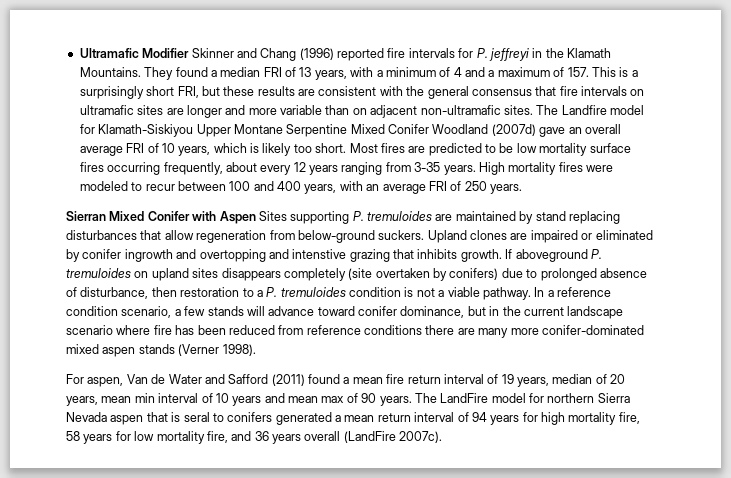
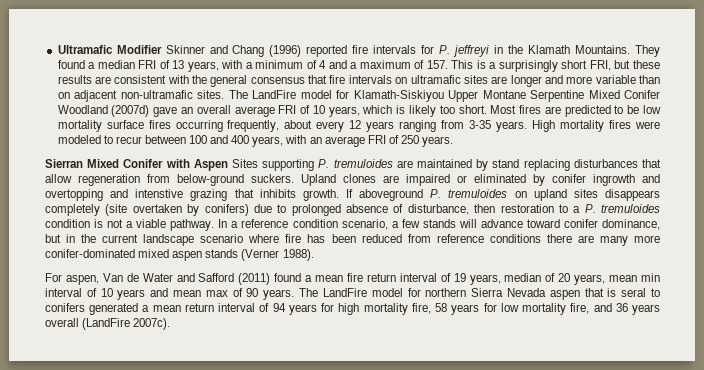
- The Landfire model for Klamath-Siskiyou Upper Montane Serpentine Mixed Conifer Woodland (2007d) gave an overall average FRI of 10 years, which is likely too short.
+ The LandFire model for Klamath-Siskiyou Upper Montane Serpentine Mixed Conifer Woodland (2007d) gave an overall average FRI of 10 years, which is likely too short.
- In a reference condition scenario, a few stands will advance toward conifer dominance, but in the current landscape scenario where fire has been reduced from reference conditions there are many more conifer-dominated mixed aspen stands (Verner 1998).
+ In a reference condition scenario, a few stands will advance toward conifer dominance, but in the current landscape scenario where fire has been reduced from reference conditions there are many more conifer-dominated mixed aspen stands (Verner 1988).

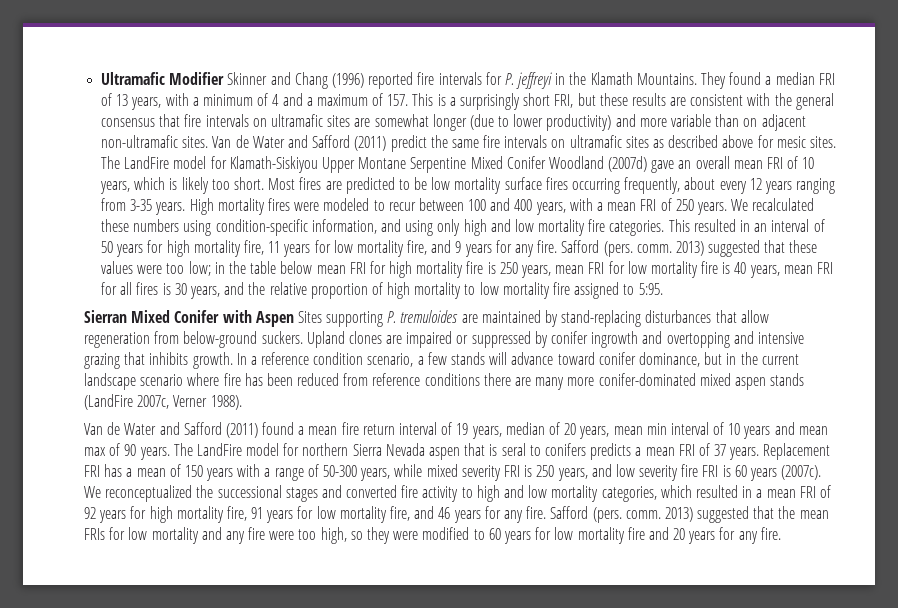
- They found a median FRI of 13 years, with a minimum of 4 and a maximum of 157. This is a surprisingly short FRI, but these results are consistent with the general consensus that fire intervals on ultramafic sites are longer and more variable than on adjacent non-ultramafic sites.
+ They found a median FRI of 13 years, with a minimum of 4 and a maximum of 157. This is a surprisingly short FRI, but these results are consistent with the general consensus that fire intervals on ultramafic sites are somewhat longer (due to lower productivity) and more variable than on adjacent non-ultramafic sites.
+ Van de Water and Safford (2011) predict the same fire intervals on ultramafic sites as described above for mesic sites.
- The LandFire model for Klamath-Siskiyou Upper Montane Serpentine Mixed Conifer Woodland (2007d) gave an overall average FRI of 10 years, which is likely too short.
+ The LandFire model for Klamath-Siskiyou Upper Montane Serpentine Mixed Conifer Woodland (2007d) gave an overall mean FRI of 10 years, which is likely too short.
- High mortality fires were modeled to recur between 100 and 400 years, with an average FRI of 250 years.
+ High mortality fires were modeled to recur between 100 and 400 years, with a mean FRI of 250 years. We recalculated these numbers using condition-specific information, and using only high and low mortality fire categories. This resulted in an interval of 50 years for high mortality fire, 11 years for low mortality fire, and 9 years for any fire. Safford (pers. comm. 2013) suggested that these values were too low; in the table below mean FRI for high mortality fire is 250 years, mean FRI for low mortality fire is 40 years, mean FRI for all fires is 30 years, and the relative proportion of high mortality to low mortality fire assigned to 5:95.
- Sierran Mixed Conifer with Aspen Sites supporting P. tremuloides are maintained by stand replacing disturbances that allow regeneration from below-ground suckers.
+ Sierran Mixed Conifer with Aspen Sites supporting P. tremuloides are maintained by stand-replacing disturbances that allow regeneration from below-ground suckers.
- Upland clones are impaired or eliminated by conifer ingrowth and overtopping and intenstive grazing that inhibits growth.
+ Upland clones are impaired or suppressed by conifer ingrowth and overtopping and intensive grazing that inhibits growth.
- If aboveground P. tremuloides on upland sites disappears completely (site overtaken by conifers) due to prolonged absence of disturbance, then restoration to a P. tremuloides condition is not a viable pathway.
- In a reference condition scenario, a few stands will advance toward conifer dominance, but in the current landscape scenario where fire has been reduced from reference conditions there are many more conifer-dominated mixed aspen stands (Verner 1988).
+ In a reference condition scenario, a few stands will advance toward conifer dominance, but in the current landscape scenario where fire has been reduced from reference conditions there are many more conifer-dominated mixed aspen stands (LandFire 2007c, Verner 1988).
- For aspen, Van de Water and Safford (2011) found a mean fire return interval of 19 years, median of 20 years, mean min interval of 10 years and mean max of 90 years.
+ Van de Water and Safford (2011) found a mean fire return interval of 19 years, median of 20 years, mean min interval of 10 years and mean max of 90 years.
- The LandFire model for northern Sierra Nevada aspen that is seral to conifers generated a mean return interval of 94 years for high mortality fire, 58 years for low mortality fire, and 36 years overall (LandFire 2007c).
+ The LandFire model for northern Sierra Nevada aspen that is seral to conifers predicts a mean FRI of 37 years. Replacement FRI has a mean of 150 years with a range of 50-300 years, while mixed severity FRI is 250 years, and low severity fire FRI is 60 years (2007c). We reconceptualized the successional stages and converted fire activity to high and low mortality categories, which resulted in a mean FRI of 92 years for high mortality fire, 91 years for low mortality fire, and 46 years for any fire. Safford (pers. comm. 2013) suggested that the mean FRIs for low mortality and any fire were too high, so they were modified to 60 years for low mortality fire and 20 years for any fire.

